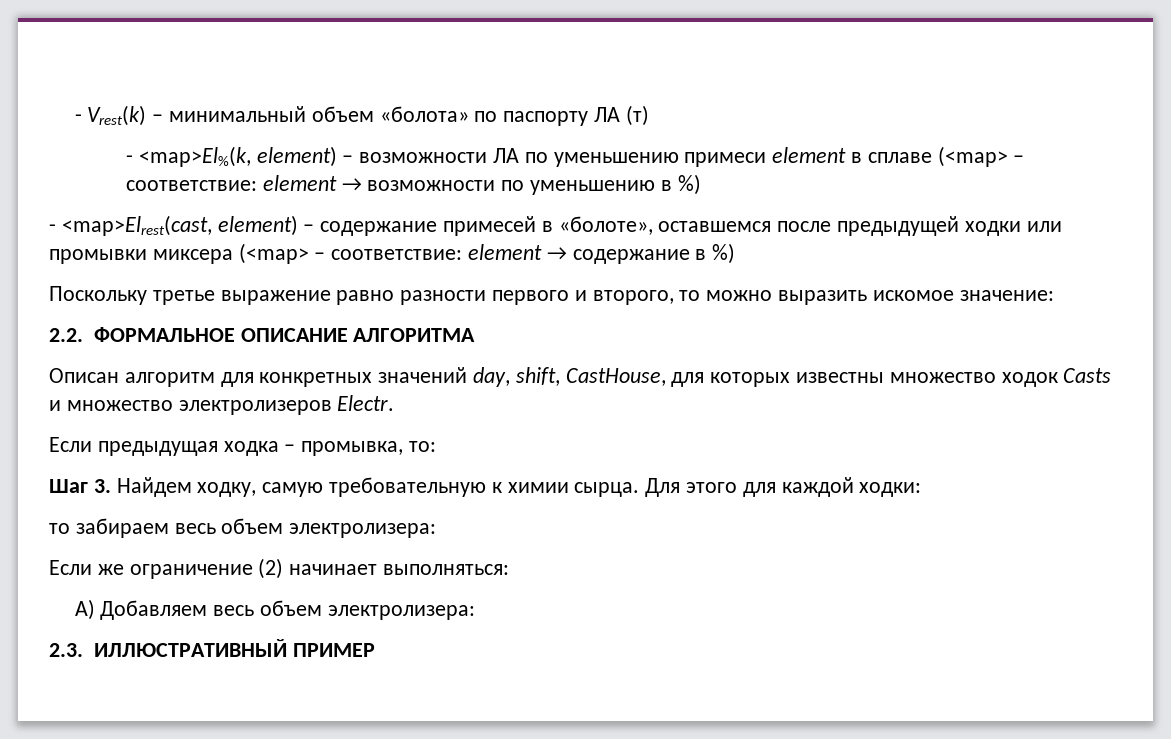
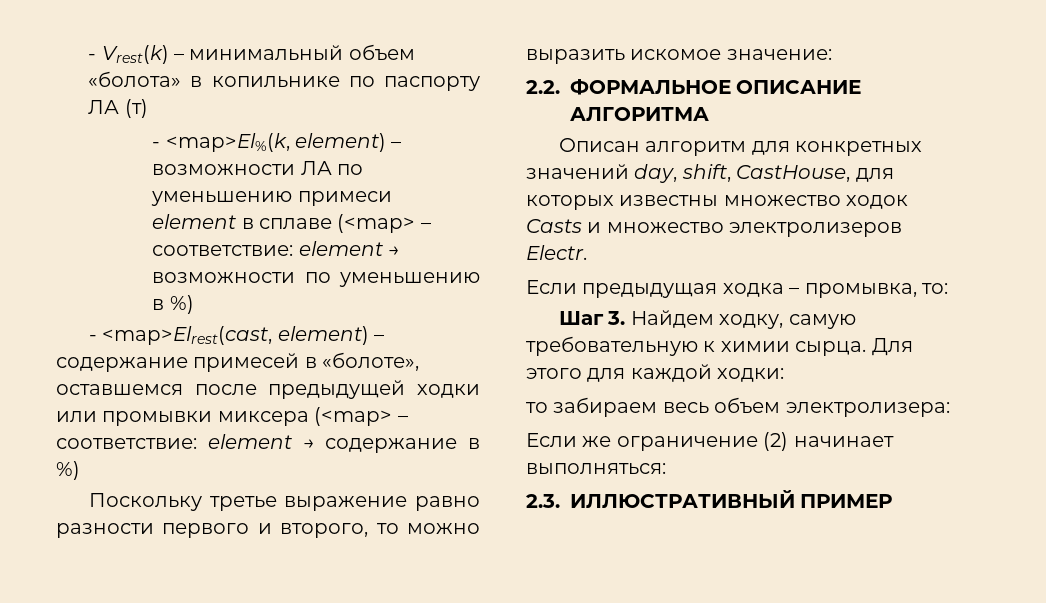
- - Vrest(k) – минимальный объем «болота» по паспорту ЛА (т)
+ - Vrest(k) – минимальный объем «болота» в копильнике по паспорту ЛА (т)
- А) Добавляем весь объем электролизера:

